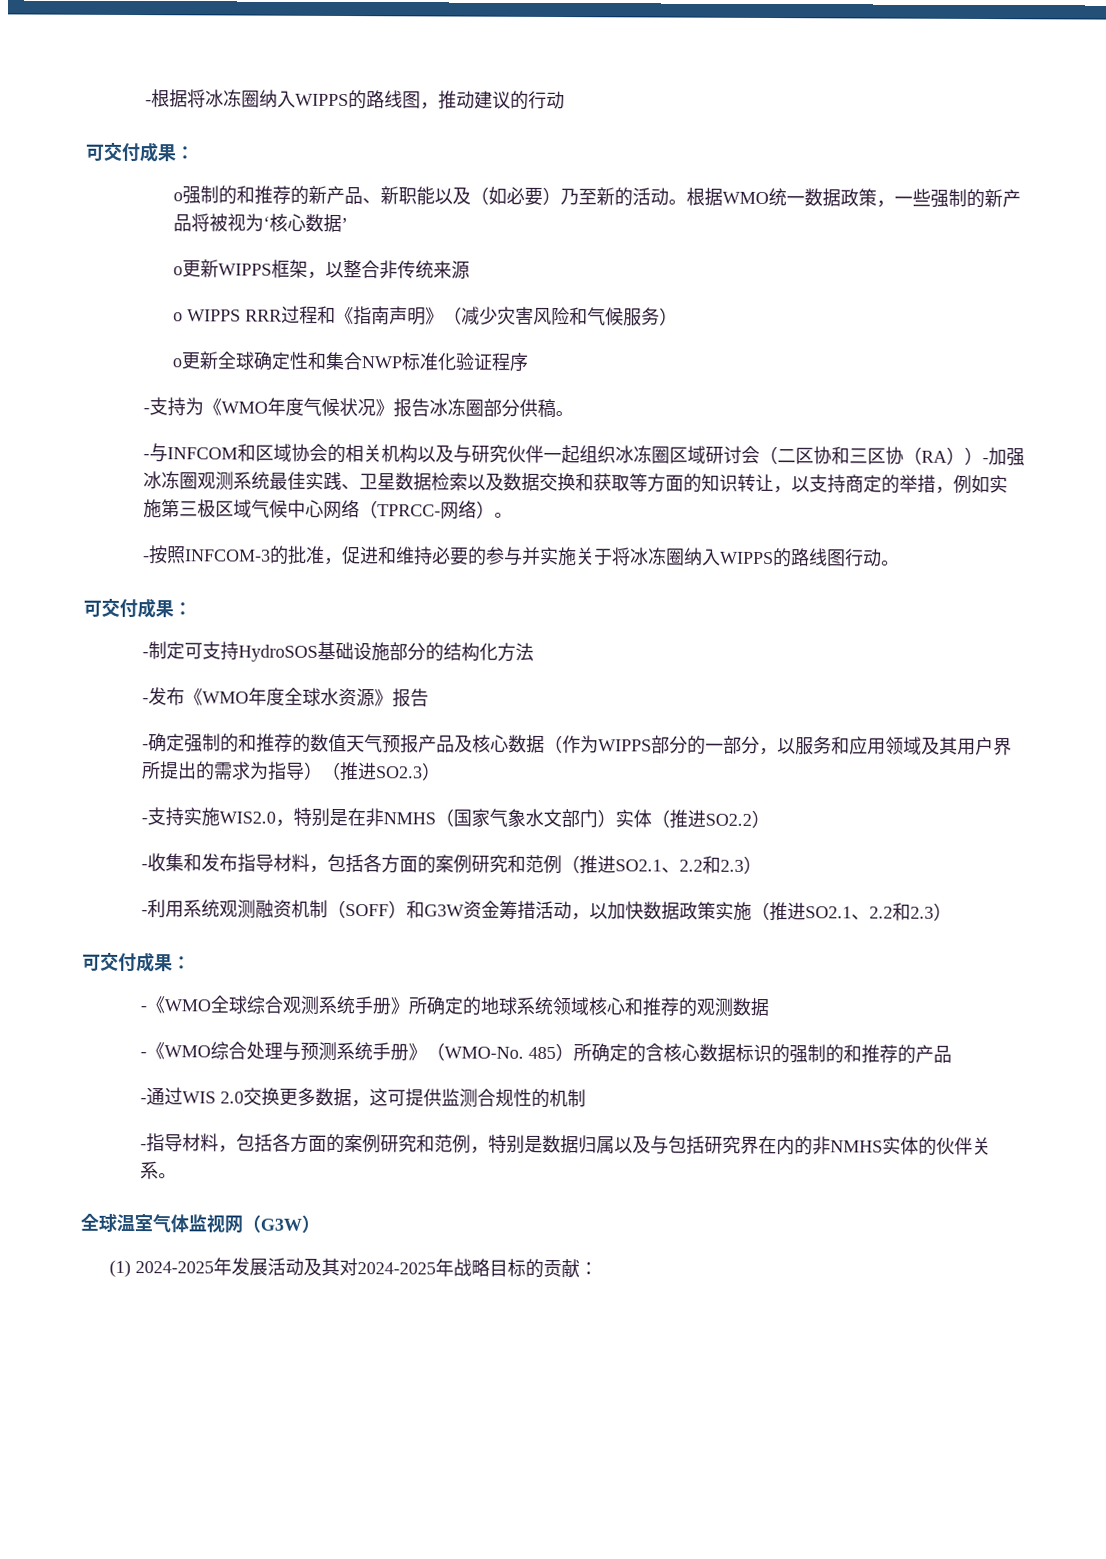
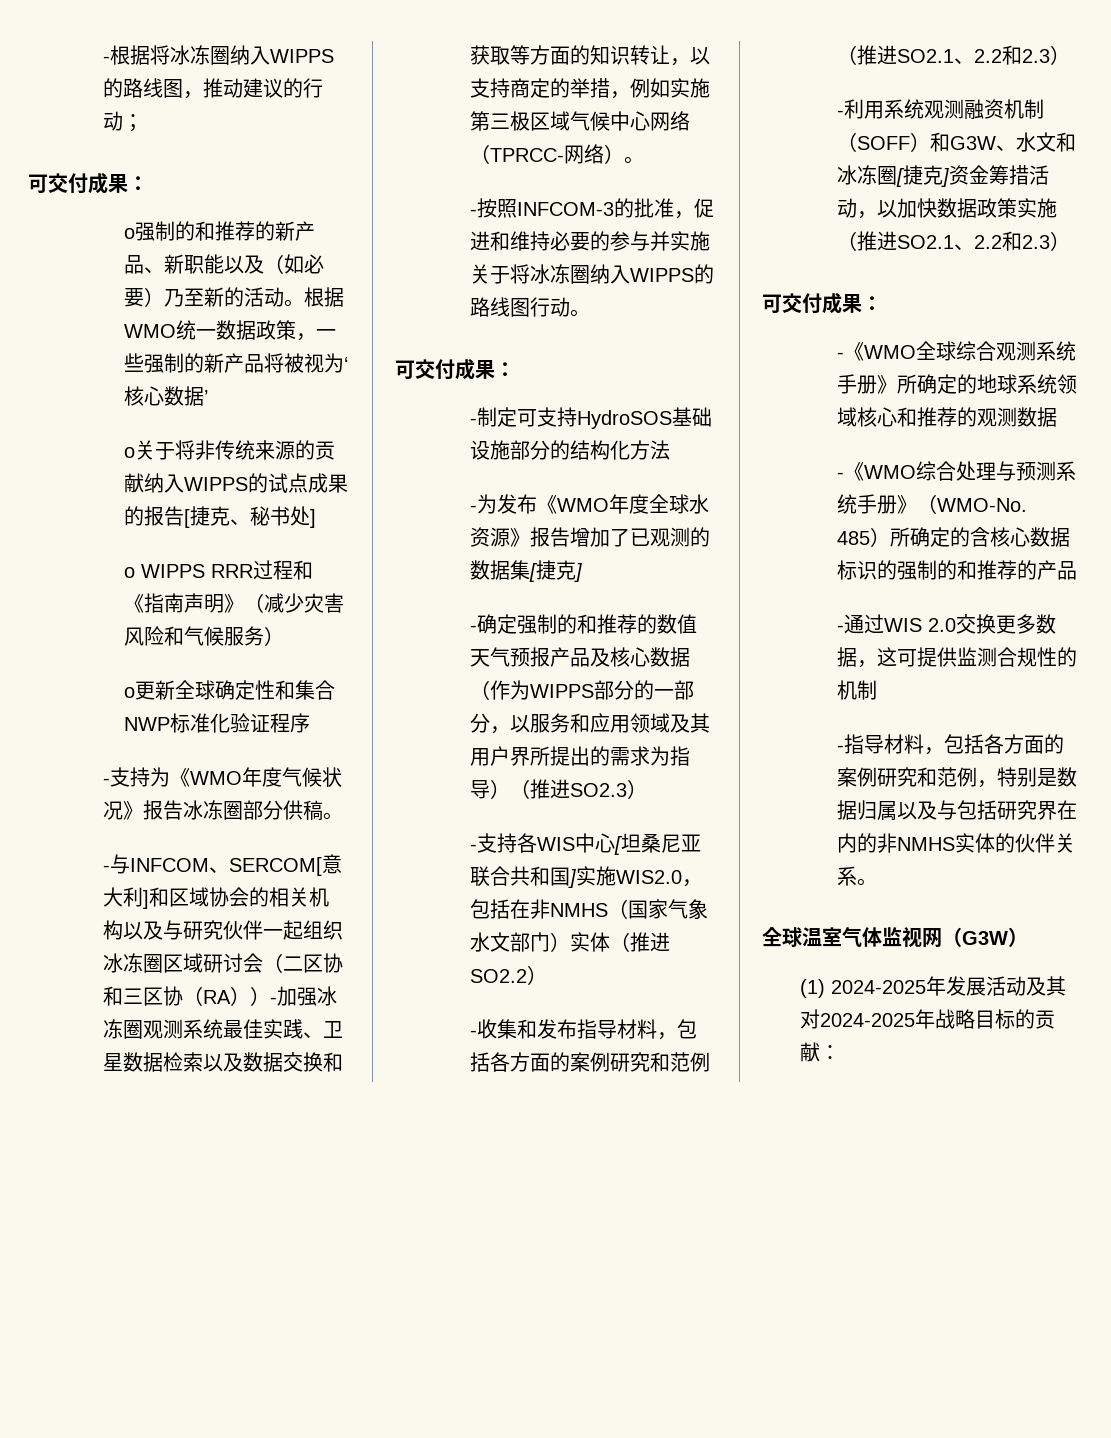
- -根据将冰冻圈纳入WIPPS的路线图，推动建议的行动
+ -根据将冰冻圈纳入WIPPS的路线图，推动建议的行动；
- o更新WIPPS框架，以整合非传统来源
+ o关于将非传统来源的贡献纳入WIPPS的试点成果的报告[捷克、秘书处]
- -与INFCOM和区域协会的相关机构以及与研究伙伴一起组织冰冻圈区域研讨会（二区协和三区协（RA））-加强冰冻圈观测系统最佳实践、卫星数据检索以及数据交换和获取等方面的知识转让，以支持商定的举措，例如实施第三极区域气候中心网络（TPRCC-网络）。
+ -与INFCOM、SERCOM[意大利]和区域协会的相关机构以及与研究伙伴一起组织冰冻圈区域研讨会（二区协和三区协（RA））-加强冰冻圈观测系统最佳实践、卫星数据检索以及数据交换和获取等方面的知识转让，以支持商定的举措，例如实施第三极区域气候中心网络（TPRCC-网络）。
- -发布《WMO年度全球水资源》报告
+ -为发布《WMO年度全球水资源》报告增加了已观测的数据集[捷克]
- -支持实施WIS2.0，特别是在非NMHS（国家气象水文部门）实体（推进SO2.2）
+ -支持各WIS中心[坦桑尼亚联合共和国]实施WIS2.0，包括在非NMHS（国家气象水文部门）实体（推进SO2.2）
- -利用系统观测融资机制（SOFF）和G3W资金筹措活动，以加快数据政策实施（推进SO2.1、2.2和2.3）
+ -利用系统观测融资机制（SOFF）和G3W、水文和冰冻圈[捷克]资金筹措活动，以加快数据政策实施（推进SO2.1、2.2和2.3）

